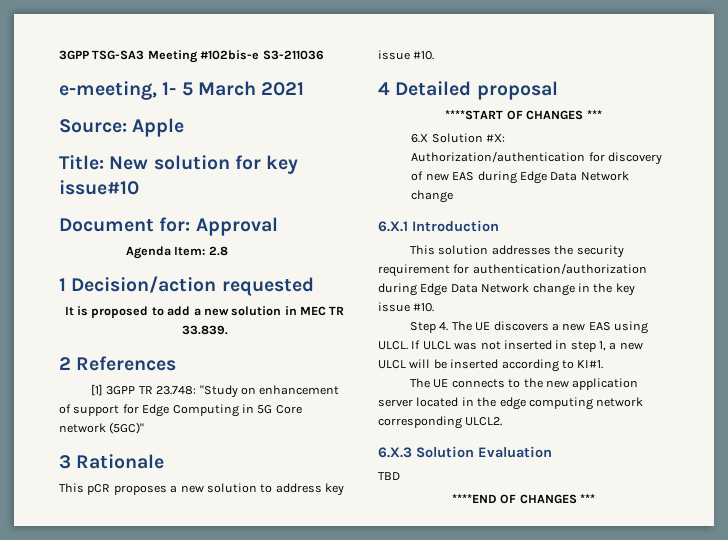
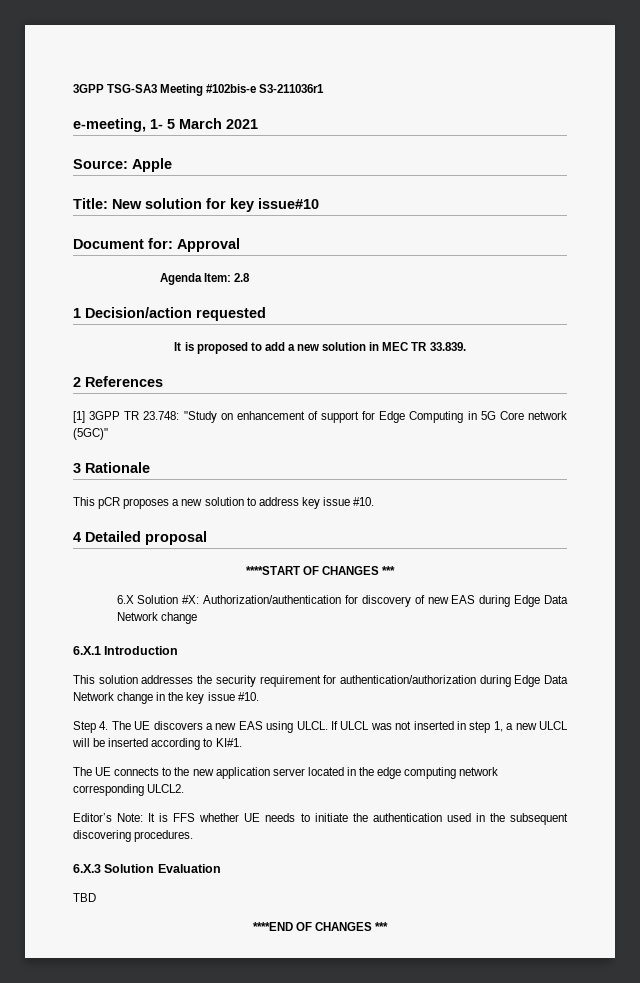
- 3GPP TSG-SA3 Meeting #102bis-e S3-211036
+ 3GPP TSG-SA3 Meeting #102bis-e S3-211036r1
+ Editor’s Note: It is FFS whether UE needs to initiate the authentication used in the subsequent discovering procedures.

